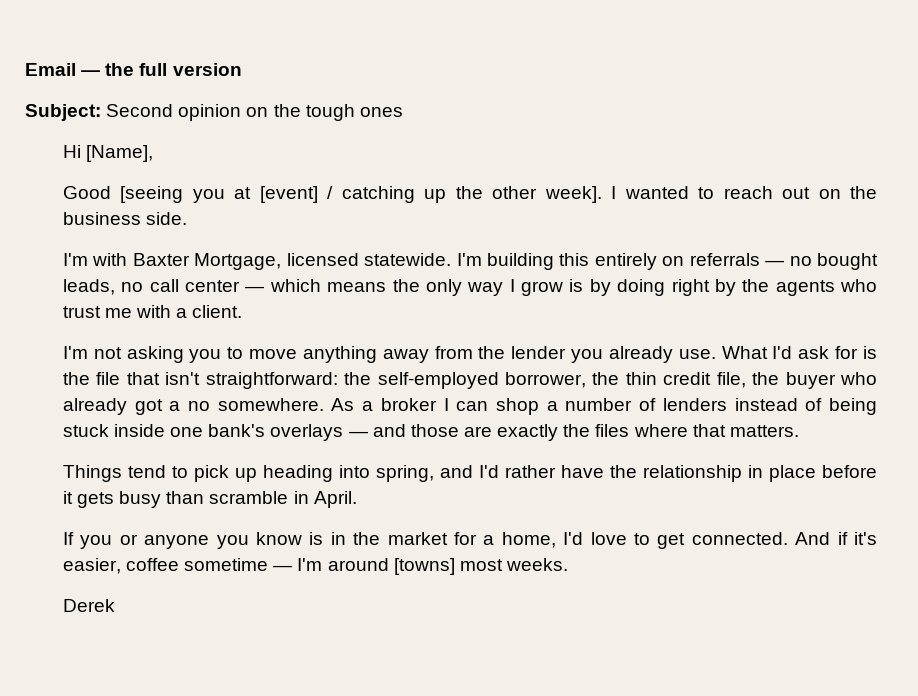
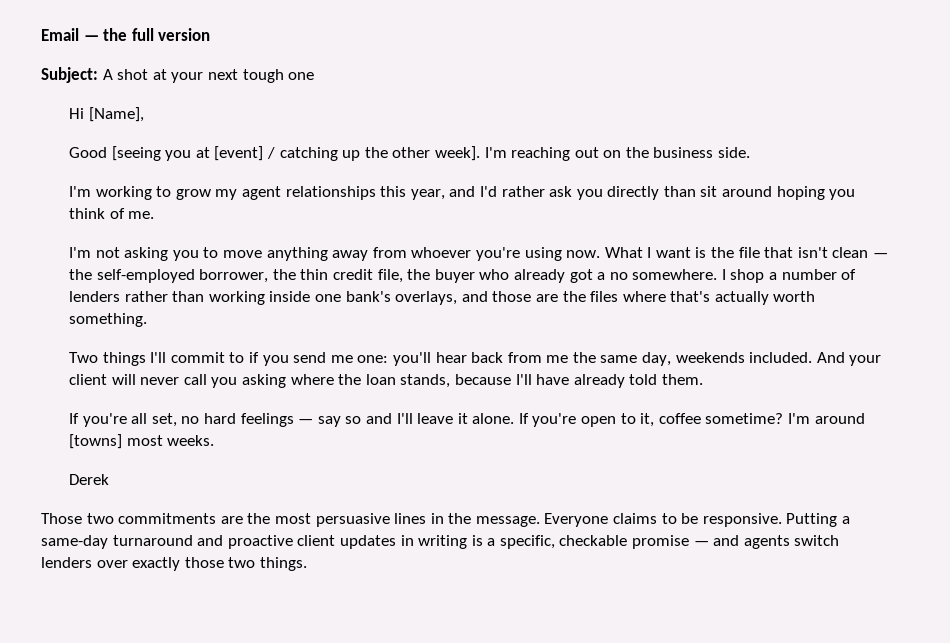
- Subject: Second opinion on the tough ones
+ Subject: A shot at your next tough one
- I wanted to reach out on the business side.
+ I'm reaching out on the business side.
- I'm with Baxter Mortgage, licensed statewide. I'm building this entirely on referrals — no bought leads, no call center — which means the only way I grow is by doing right by the agents who trust me with a client.
+ I'm working to grow my agent relationships this year, and I'd rather ask you directly than sit around hoping you think of me.
- I'm not asking you to move anything away from the lender you already use. What I'd ask for is the file that isn't straightforward: the self-employed borrower, the thin credit file, the buyer who already got a no somewhere.
+ I'm not asking you to move anything away from whoever you're using now. What I want is the file that isn't clean — the self-employed borrower, the thin credit file, the buyer who already got a no somewhere.
- As a broker I can shop a number of lenders instead of being stuck inside one bank's overlays — and those are exactly the files where that matters.
- Things tend to pick up heading into spring, and I'd rather have the relationship in place before it gets busy than scramble in April.
- If you or anyone you know is in the market for a home, I'd love to get connected. And if it's easier, coffee sometime — I'm around [towns] most weeks.
+ I shop a number of lenders rather than working inside one bank's overlays, and those are the files where that's actually worth something.
+ Two things I'll commit to if you send me one: you'll hear back from me the same day, weekends included. And your client will never call you asking where the loan stands, because I'll have already told them.
+ If you're all set, no hard feelings — say so and I'll leave it alone. If you're open to it, coffee sometime? I'm around [towns] most weeks.
+ Those two commitments are the most persuasive lines in the message. Everyone claims to be responsive. Putting a same-day turnaround and proactive client updates in writing is a specific, checkable promise — and agents switch lenders over exactly those two things.

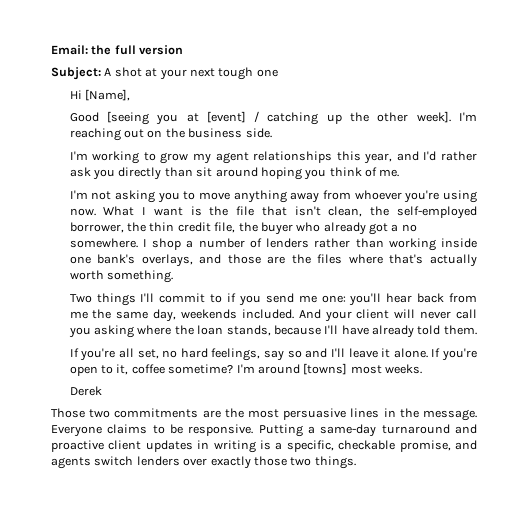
- Email — the full version
+ Email: the full version
- What I want is the file that isn't clean — the self-employed borrower, the thin credit file, the buyer who already got a no somewhere.
+ What I want is the file that isn't clean, the self-employed borrower, the thin credit file, the buyer who already got a no somewhere.
- If you're all set, no hard feelings — say so and I'll leave it alone.
+ If you're all set, no hard feelings, say so and I'll leave it alone.
- Putting a same-day turnaround and proactive client updates in writing is a specific, checkable promise — and agents switch lenders over exactly those two things.
+ Putting a same-day turnaround and proactive client updates in writing is a specific, checkable promise, and agents switch lenders over exactly those two things.

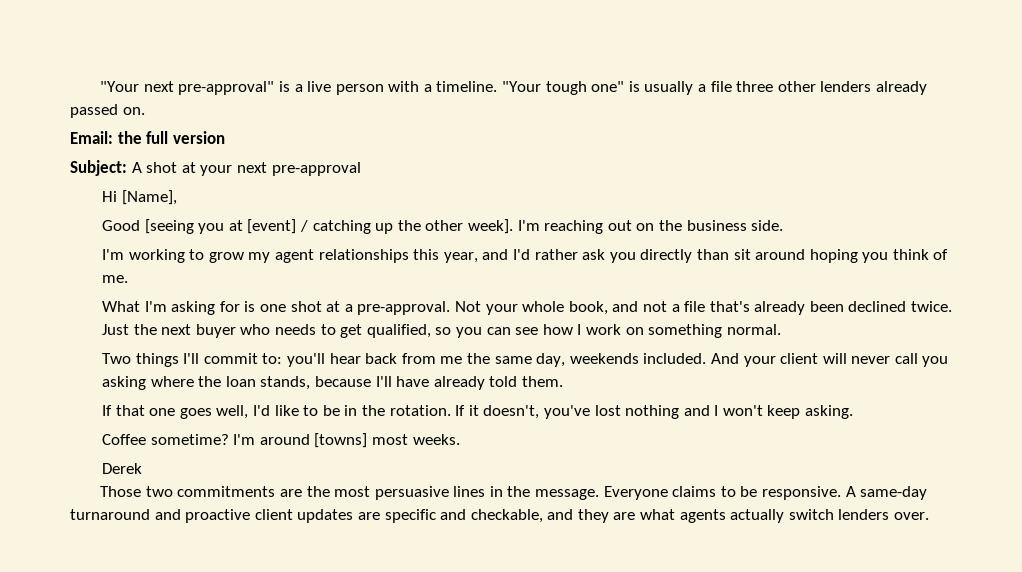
+ "Your next pre-approval" is a live person with a timeline. "Your tough one" is usually a file three other lenders already passed on.
- Subject: A shot at your next tough one
+ Subject: A shot at your next pre-approval
- I'm not asking you to move anything away from whoever you're using now. What I want is the file that isn't clean, the self-employed borrower, the thin credit file, the buyer who already got a no somewhere. I shop a number of lenders rather than working inside one bank's overlays, and those are the files where that's actually worth something.
- Two things I'll commit to if you send me one: you'll hear back from me the same day, weekends included.
+ What I'm asking for is one shot at a pre-approval. Not your whole book, and not a file that's already been declined twice. Just the next buyer who needs to get qualified, so you can see how I work on something normal.
+ Two things I'll commit to: you'll hear back from me the same day, weekends included.
- If you're all set, no hard feelings, say so and I'll leave it alone. If you're open to it, coffee sometime?
+ If that one goes well, I'd like to be in the rotation. If it doesn't, you've lost nothing and I won't keep asking.
+ Coffee sometime?
- Putting a same-day turnaround and proactive client updates in writing is a specific, checkable promise, and agents switch lenders over exactly those two things.
+ A same-day turnaround and proactive client updates are specific and checkable, and they are what agents actually switch lenders over.

